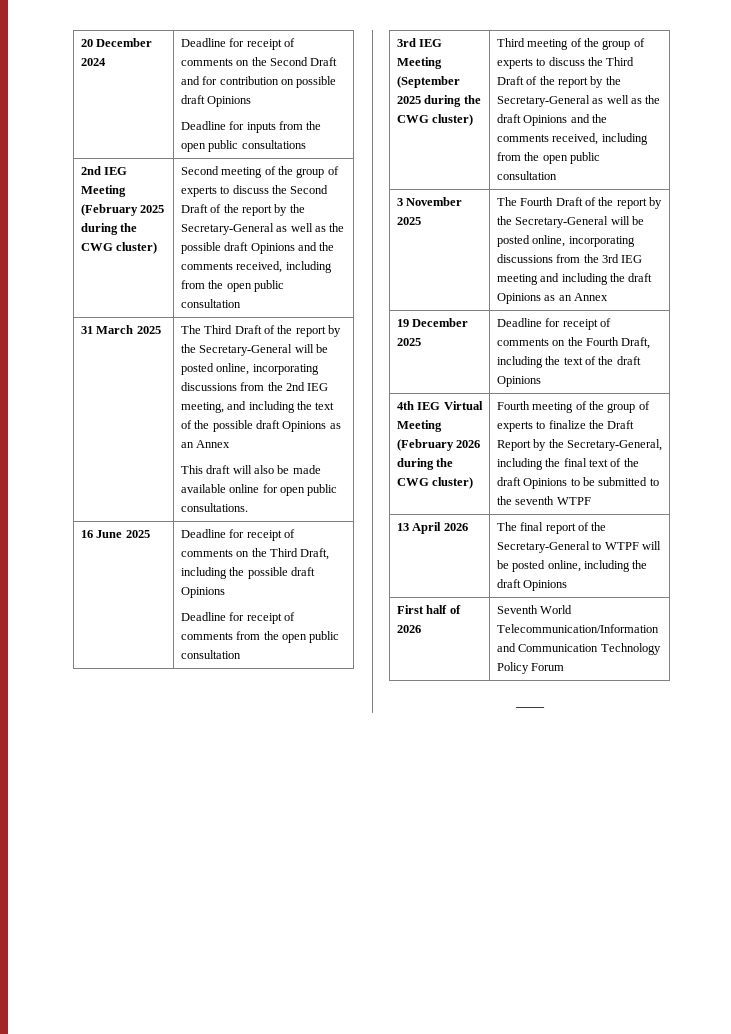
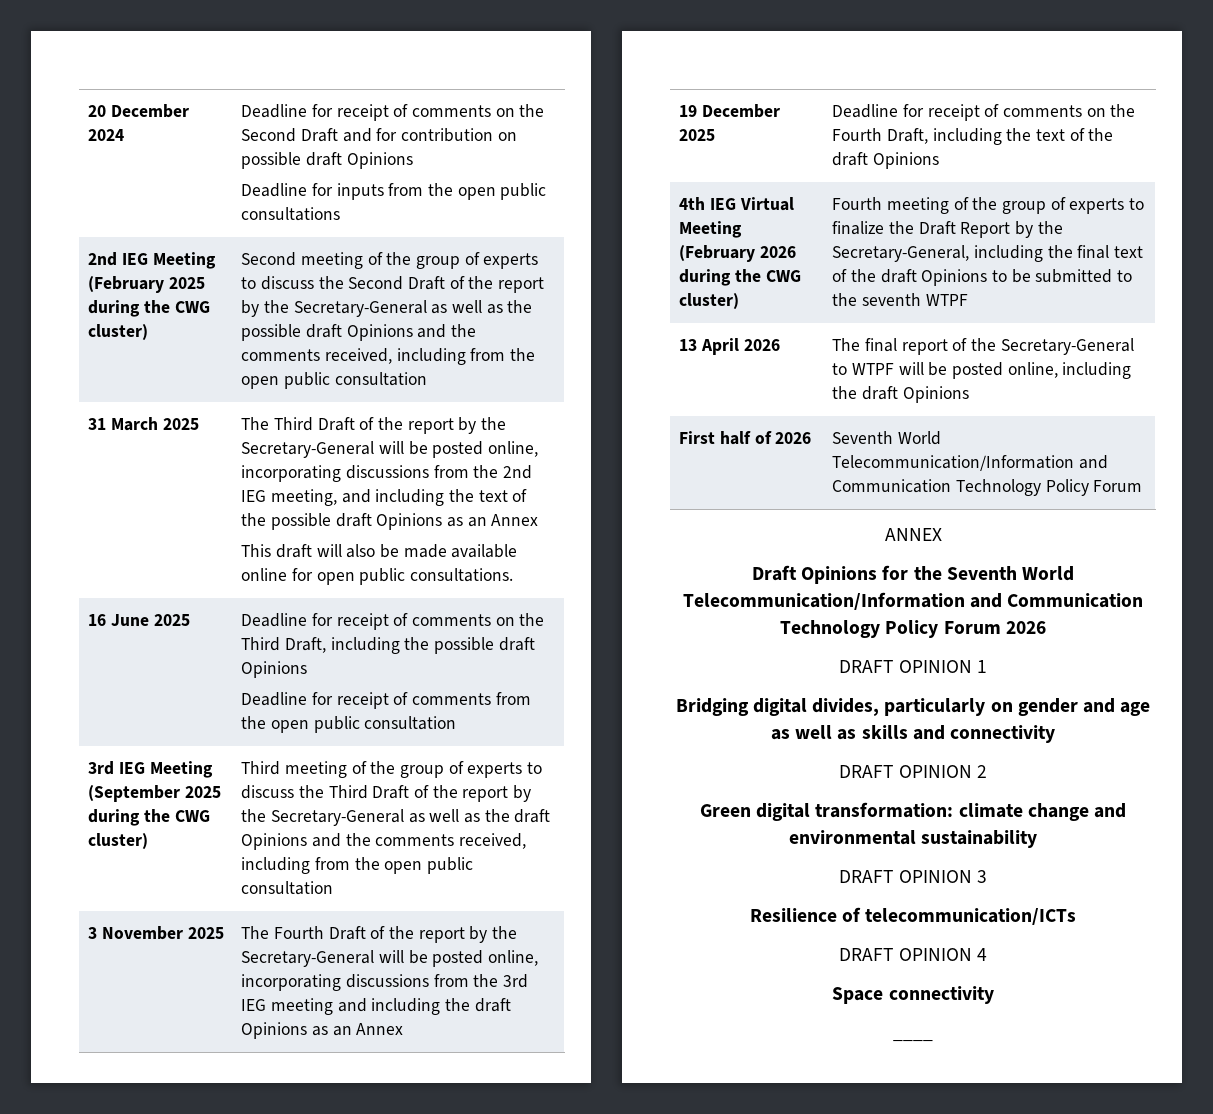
+ ANNEX
+ Draft Opinions for the Seventh World Telecommunication/Information and Communication Technology Policy Forum 2026
+ DRAFT OPINION 1
+ Bridging digital divides, particularly on gender and age as well as skills and connectivity
+ DRAFT OPINION 2
+ Green digital transformation: climate change and environmental sustainability
+ DRAFT OPINION 3
+ Resilience of telecommunication/ICTs
+ DRAFT OPINION 4
+ Space connectivity

